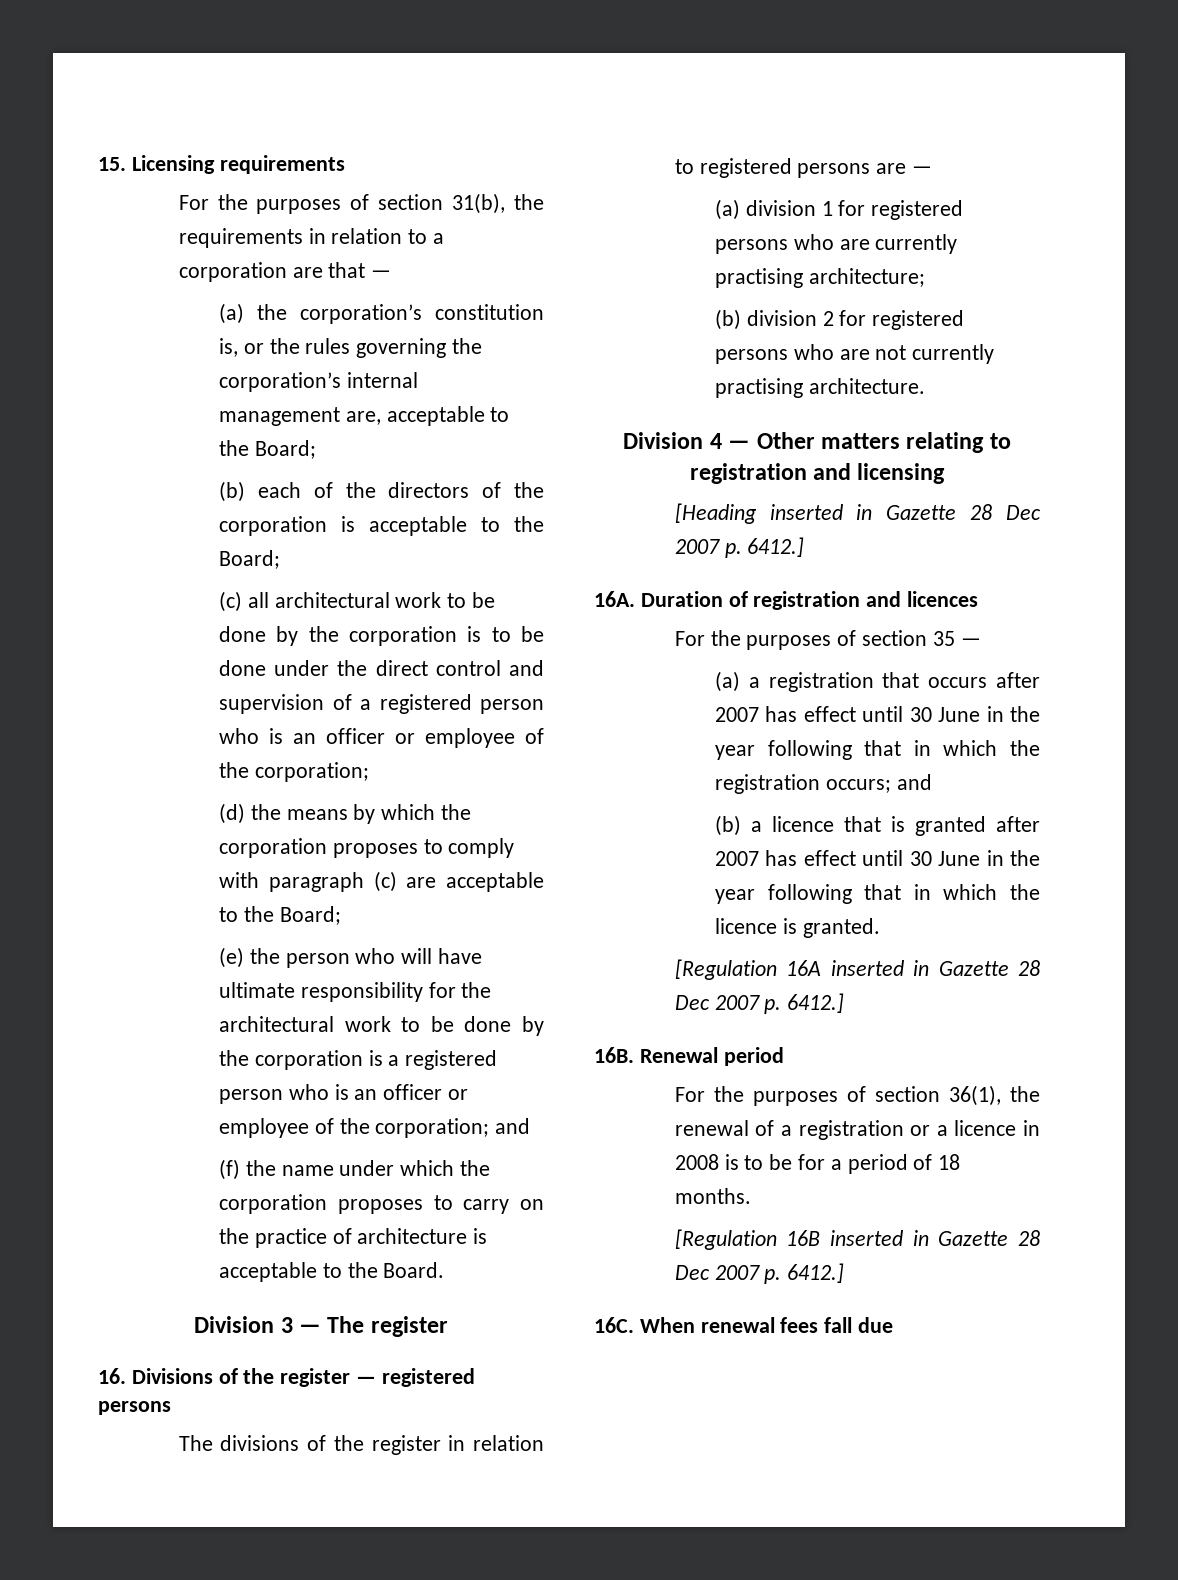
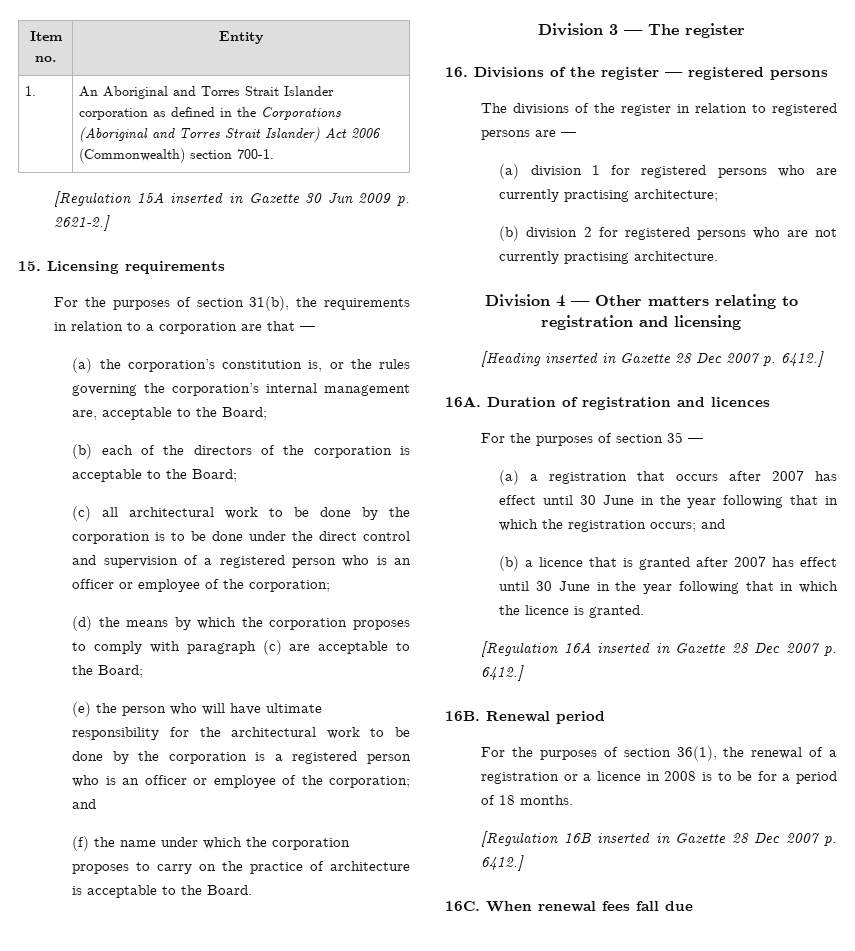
+ Item no. | Entity
+ 1. | An Aboriginal and Torres Strait Islander corporation as defined in the Corporations (Aboriginal and Torres Strait Islander) Act 2006 (Commonwealth) section 700-1.
+ [Regulation 15A inserted in Gazette 30 Jun 2009 p. 2621-2.]

